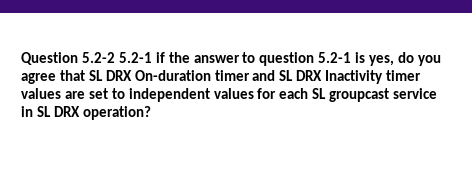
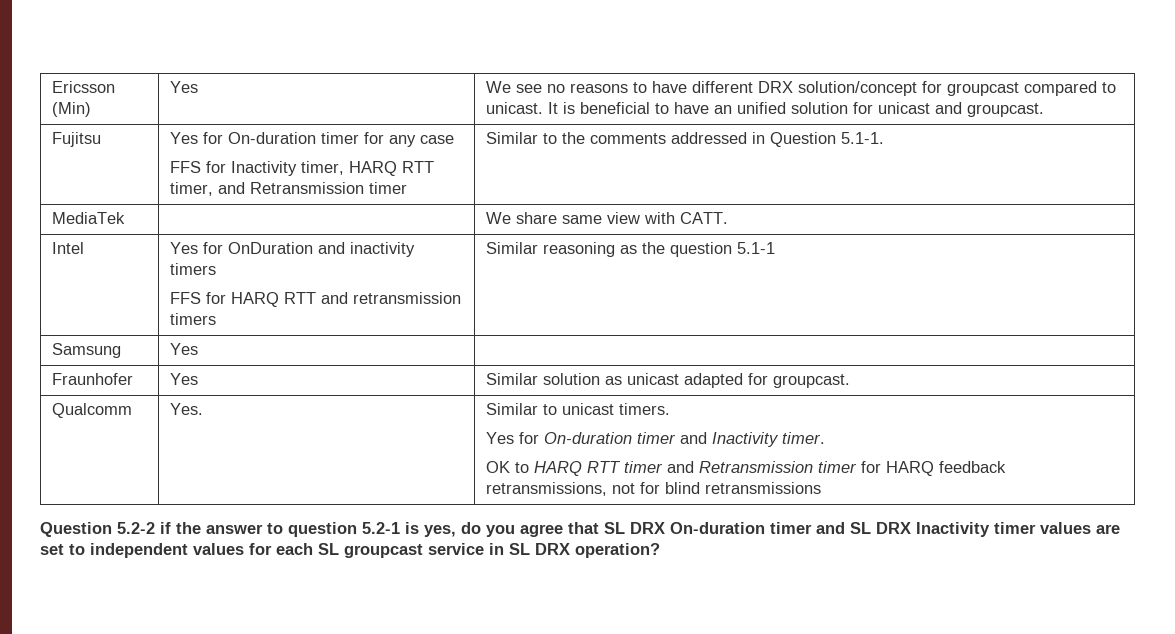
+ Ericsson (Min) | Yes | We see no reasons to have different DRX solution/concept for groupcast compared to unicast. It is beneficial to have an unified solution for unicast and groupcast.
+ Fujitsu | Yes for On-duration timer for any case
+ FFS for Inactivity timer, HARQ RTT timer, and Retransmission timer | Similar to the comments addressed in Question 5.1-1.
+ MediaTek | | We share same view with CATT.
+ Intel | Yes for OnDuration and inactivity timers
+ FFS for HARQ RTT and retransmission timers | Similar reasoning as the question 5.1-1
+ Samsung | Yes |
+ Fraunhofer | Yes | Similar solution as unicast adapted for groupcast.
+ Qualcomm | Yes. | Similar to unicast timers.
+ Yes for On-duration timer and Inactivity timer.
+ OK to HARQ RTT timer and Retransmission timer for HARQ feedback retransmissions, not for blind retransmissions
- Question 5.2-2 5.2-1 if the answer to question 5.2-1 is yes, do you agree that SL DRX On-duration timer and SL DRX Inactivity timer values are set to independent values for each SL groupcast service in SL DRX operation?
+ Question 5.2-2 if the answer to question 5.2-1 is yes, do you agree that SL DRX On-duration timer and SL DRX Inactivity timer values are set to independent values for each SL groupcast service in SL DRX operation?

